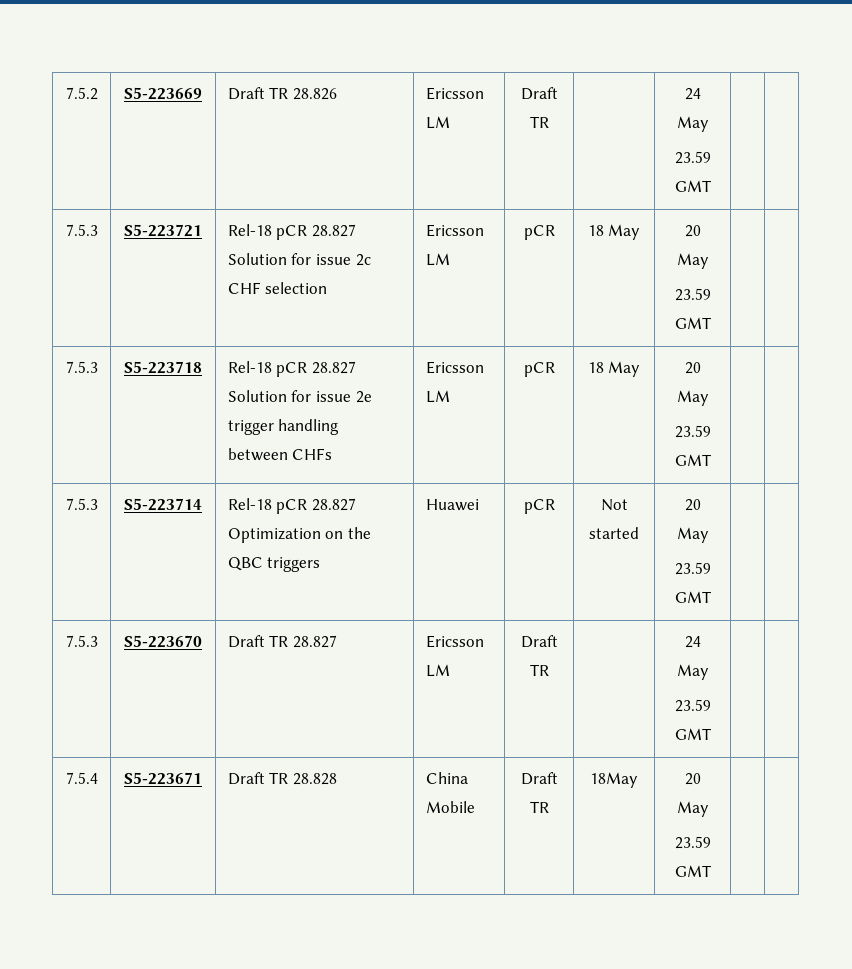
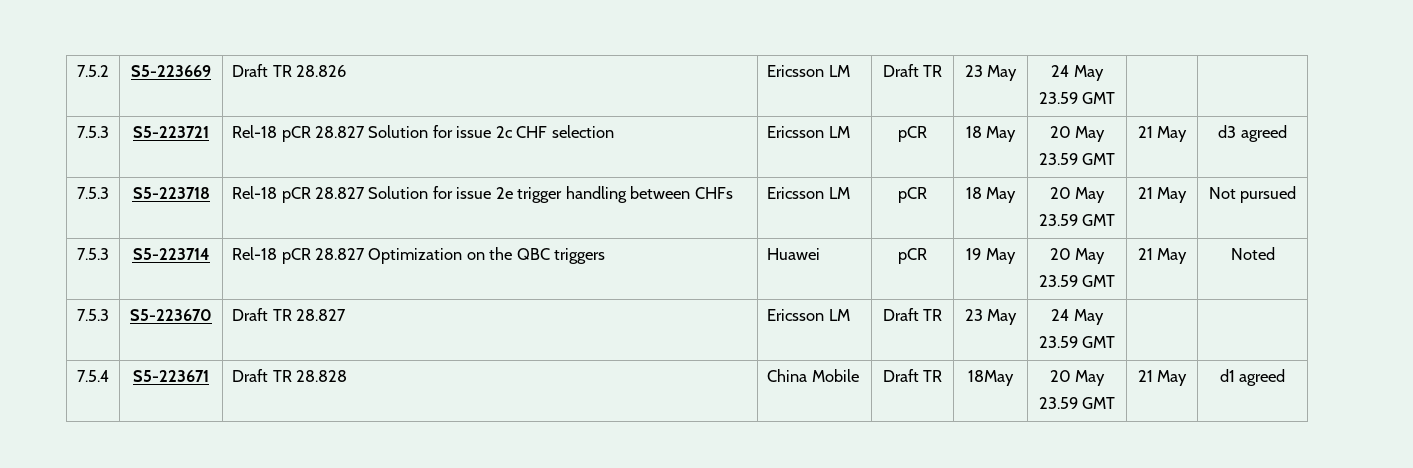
- 7.5.2 | S5-223669 | Draft TR 28.826 | Ericsson LM | Draft TR | | 24 May
+ 7.5.2 | S5-223669 | Draft TR 28.826 | Ericsson LM | Draft TR | 23 May | 24 May
  7.5.3 | S5-223721 | Rel-18 pCR 28.827 Solution for issue 2c CHF selection | Ericsson LM | pCR | 18 May | 20 May
- 23.59 GMT | |
+ 23.59 GMT | 21 May | d3 agreed
  7.5.3 | S5-223718 | Rel-18 pCR 28.827 Solution for issue 2e trigger handling between CHFs | Ericsson LM | pCR | 18 May | 20 May
- 23.59 GMT | |
+ 23.59 GMT | 21 May | Not pursued
- 7.5.3 | S5-223714 | Rel-18 pCR 28.827 Optimization on the QBC triggers | Huawei | pCR | Not started | 20 May
- 23.59 GMT | |
+ 7.5.3 | S5-223714 | Rel-18 pCR 28.827 Optimization on the QBC triggers | Huawei | pCR | 19 May | 20 May
+ 23.59 GMT | 21 May | Noted
- 7.5.3 | S5-223670 | Draft TR 28.827 | Ericsson LM | Draft TR | | 24 May
+ 7.5.3 | S5-223670 | Draft TR 28.827 | Ericsson LM | Draft TR | 23 May | 24 May
  7.5.4 | S5-223671 | Draft TR 28.828 | China Mobile | Draft TR | 18May | 20 May
- 23.59 GMT | |
+ 23.59 GMT | 21 May | d1 agreed

